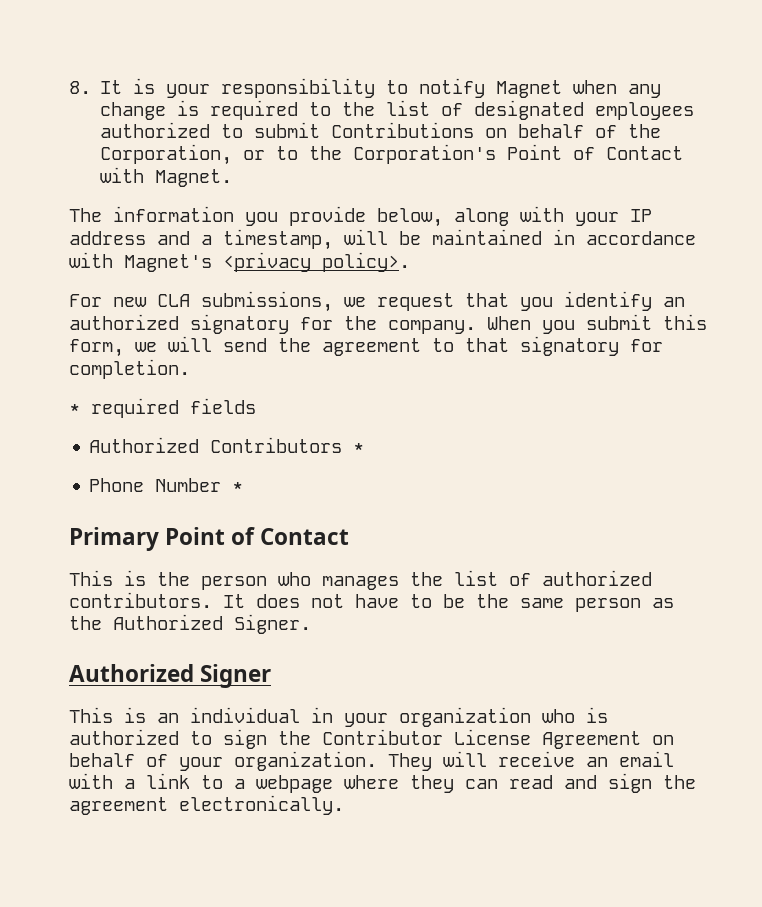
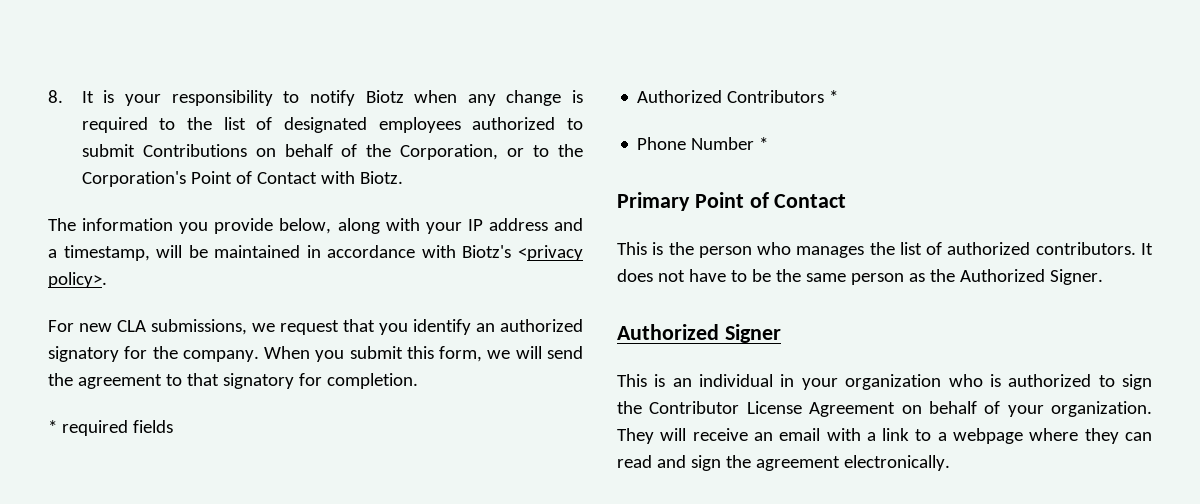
- 8. It is your responsibility to notify Magnet when any change is required to the list of designated employees authorized to submit Contributions on behalf of the Corporation, or to the Corporation's Point of Contact with Magnet.
+ 8. It is your responsibility to notify Biotz when any change is required to the list of designated employees authorized to submit Contributions on behalf of the Corporation, or to the Corporation's Point of Contact with Biotz.
- The information you provide below, along with your IP address and a timestamp, will be maintained in accordance with Magnet's <privacy policy>.
+ The information you provide below, along with your IP address and a timestamp, will be maintained in accordance with Biotz's <privacy policy>.

